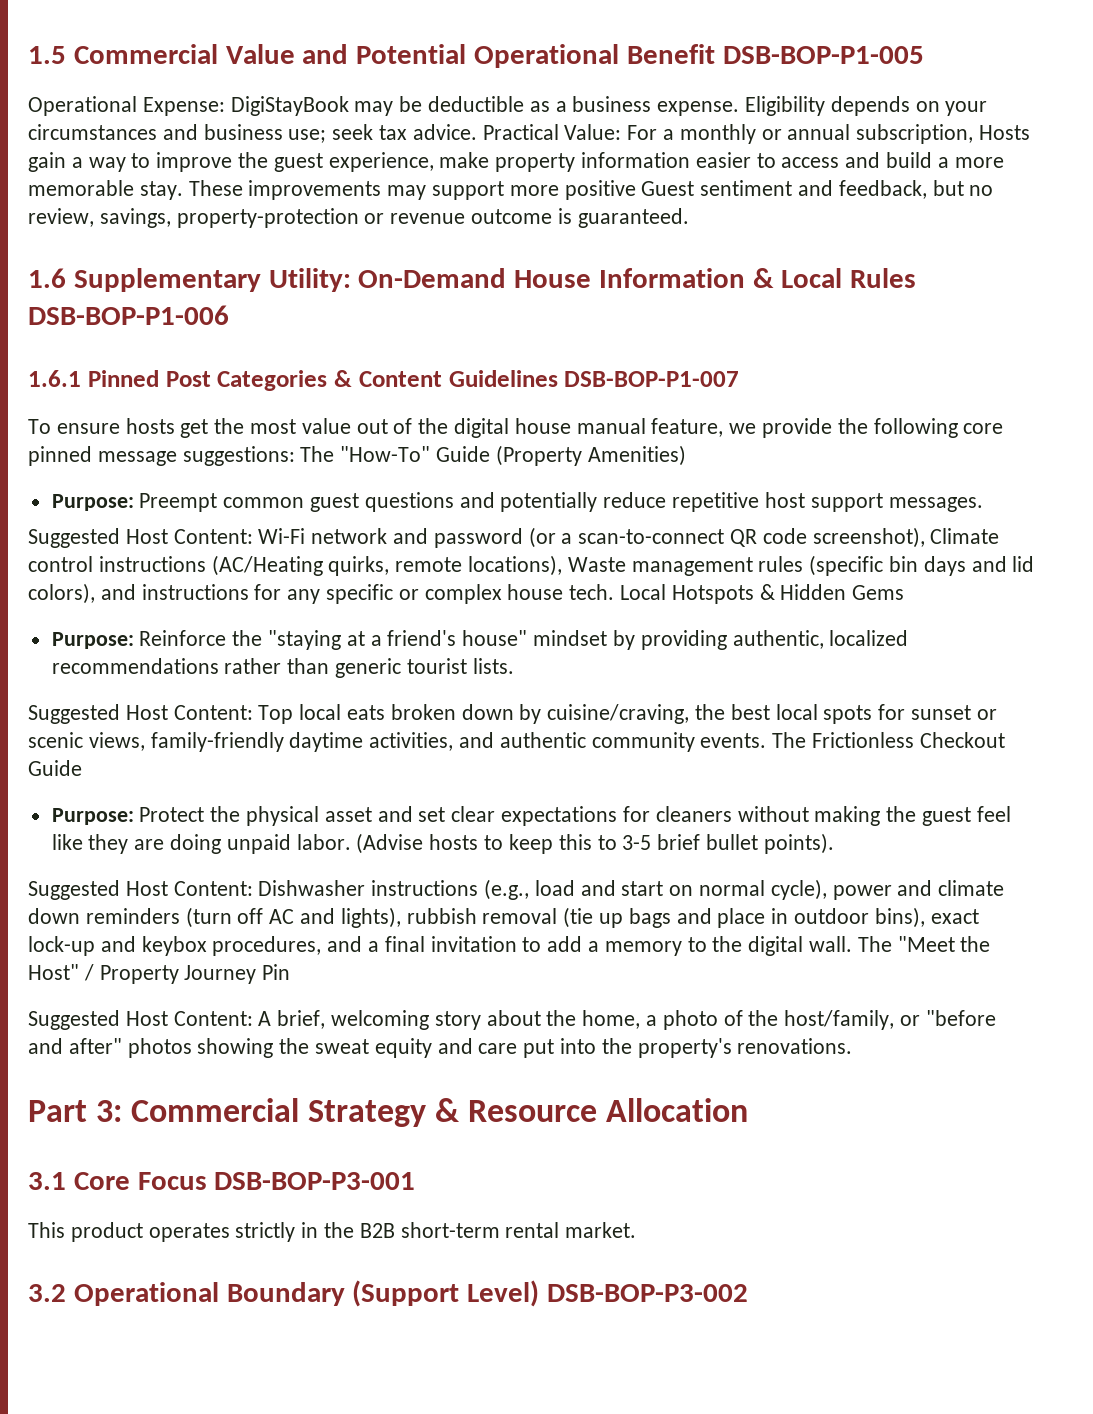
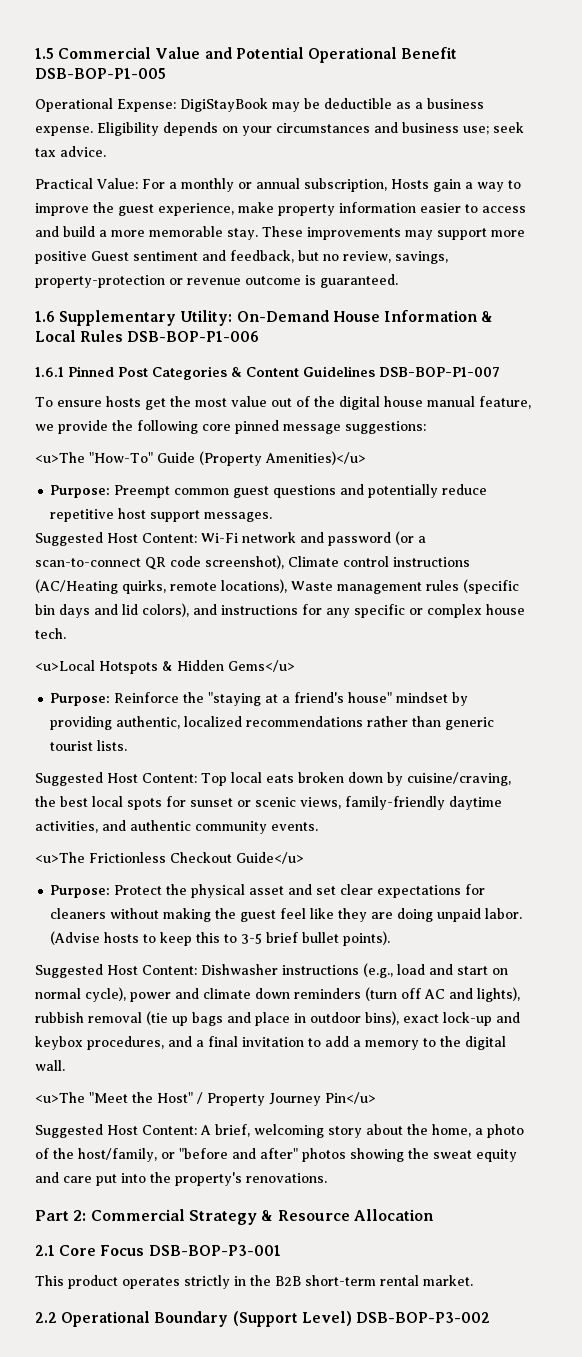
- Eligibility depends on your circumstances and business use; seek tax advice. Practical Value: For a monthly or annual subscription, Hosts gain a way to improve the guest experience, make property information easier to access and build a more memorable stay.
+ Eligibility depends on your circumstances and business use; seek tax advice.
+ Practical Value: For a monthly or annual subscription, Hosts gain a way to improve the guest experience, make property information easier to access and build a more memorable stay.
- To ensure hosts get the most value out of the digital house manual feature, we provide the following core pinned message suggestions: The "How-To" Guide (Property Amenities)
+ To ensure hosts get the most value out of the digital house manual feature, we provide the following core pinned message suggestions:
+ <u>The "How-To" Guide (Property Amenities)</u>
- Suggested Host Content: Wi-Fi network and password (or a scan-to-connect QR code screenshot), Climate control instructions (AC/Heating quirks, remote locations), Waste management rules (specific bin days and lid colors), and instructions for any specific or complex house tech. Local Hotspots & Hidden Gems
+ Suggested Host Content: Wi-Fi network and password (or a scan-to-connect QR code screenshot), Climate control instructions (AC/Heating quirks, remote locations), Waste management rules (specific bin days and lid colors), and instructions for any specific or complex house tech.
+ <u>Local Hotspots & Hidden Gems</u>
- Suggested Host Content: Top local eats broken down by cuisine/craving, the best local spots for sunset or scenic views, family-friendly daytime activities, and authentic community events. The Frictionless Checkout Guide
+ Suggested Host Content: Top local eats broken down by cuisine/craving, the best local spots for sunset or scenic views, family-friendly daytime activities, and authentic community events.
+ <u>The Frictionless Checkout Guide</u>
- Suggested Host Content: Dishwasher instructions (e.g., load and start on normal cycle), power and climate down reminders (turn off AC and lights), rubbish removal (tie up bags and place in outdoor bins), exact lock-up and keybox procedures, and a final invitation to add a memory to the digital wall. The "Meet the Host" / Property Journey Pin
+ Suggested Host Content: Dishwasher instructions (e.g., load and start on normal cycle), power and climate down reminders (turn off AC and lights), rubbish removal (tie up bags and place in outdoor bins), exact lock-up and keybox procedures, and a final invitation to add a memory to the digital wall.
+ <u>The "Meet the Host" / Property Journey Pin</u>
- Part 3: Commercial Strategy & Resource Allocation
+ Part 2: Commercial Strategy & Resource Allocation
- 3.1 Core Focus DSB-BOP-P3-001
+ 2.1 Core Focus DSB-BOP-P3-001
- 3.2 Operational Boundary (Support Level) DSB-BOP-P3-002
+ 2.2 Operational Boundary (Support Level) DSB-BOP-P3-002

